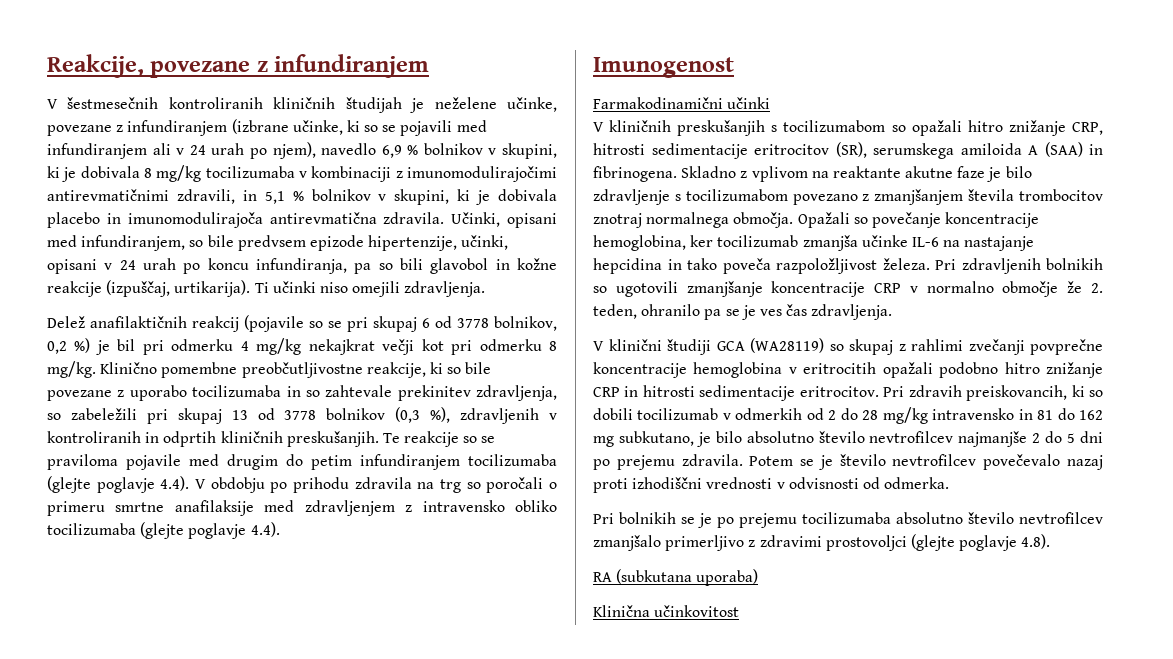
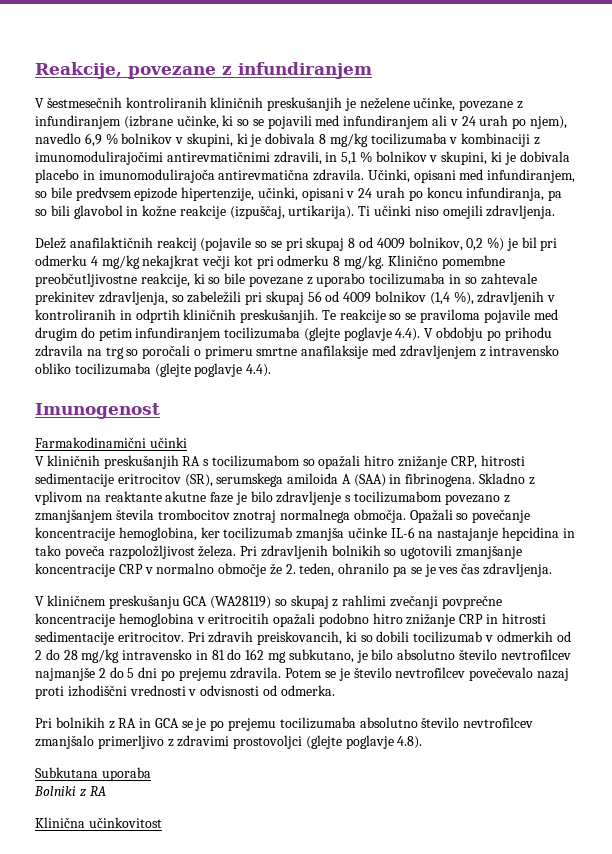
- V šestmesečnih kontroliranih kliničnih študijah je neželene učinke, povezane z infundiranjem (izbrane učinke, ki so se pojavili med infundiranjem ali v 24 urah po njem), navedlo 6,9 % bolnikov v skupini, ki je dobivala 8 mg/kg tocilizumaba v kombinaciji z imunomodulirajočimi antirevmatičnimi zdravili, in 5,1 % bolnikov v skupini, ki je dobivala placebo in imunomodulirajoča antirevmatična zdravila.
+ V šestmesečnih kontroliranih kliničnih preskušanjih je neželene učinke, povezane z infundiranjem (izbrane učinke, ki so se pojavili med infundiranjem ali v 24 urah po njem), navedlo 6,9 % bolnikov v skupini, ki je dobivala 8 mg/kg tocilizumaba v kombinaciji z imunomodulirajočimi antirevmatičnimi zdravili, in 5,1 % bolnikov v skupini, ki je dobivala placebo in imunomodulirajoča antirevmatična zdravila.
- Delež anafilaktičnih reakcij (pojavile so se pri skupaj 6 od 3778 bolnikov, 0,2 %) je bil pri odmerku 4 mg/kg nekajkrat večji kot pri odmerku 8 mg/kg.
+ Delež anafilaktičnih reakcij (pojavile so se pri skupaj 8 od 4009 bolnikov, 0,2 %) je bil pri odmerku 4 mg/kg nekajkrat večji kot pri odmerku 8 mg/kg.
- Klinično pomembne preobčutljivostne reakcije, ki so bile povezane z uporabo tocilizumaba in so zahtevale prekinitev zdravljenja, so zabeležili pri skupaj 13 od 3778 bolnikov (0,3 %), zdravljenih v kontroliranih in odprtih kliničnih preskušanjih.
+ Klinično pomembne preobčutljivostne reakcije, ki so bile povezane z uporabo tocilizumaba in so zahtevale prekinitev zdravljenja, so zabeležili pri skupaj 56 od 4009 bolnikov (1,4 %), zdravljenih v kontroliranih in odprtih kliničnih preskušanjih.
- V kliničnih preskušanjih s tocilizumabom so opažali hitro znižanje CRP, hitrosti sedimentacije eritrocitov (SR), serumskega amiloida A (SAA) in fibrinogena.
+ V kliničnih preskušanjih RA s tocilizumabom so opažali hitro znižanje CRP, hitrosti sedimentacije eritrocitov (SR), serumskega amiloida A (SAA) in fibrinogena.
- V klinični študiji GCA (WA28119) so skupaj z rahlimi zvečanji povprečne koncentracije hemoglobina v eritrocitih opažali podobno hitro znižanje CRP in hitrosti sedimentacije eritrocitov.
+ V kliničnem preskušanju GCA (WA28119) so skupaj z rahlimi zvečanji povprečne koncentracije hemoglobina v eritrocitih opažali podobno hitro znižanje CRP in hitrosti sedimentacije eritrocitov.
- Pri bolnikih se je po prejemu tocilizumaba absolutno število nevtrofilcev zmanjšalo primerljivo z zdravimi prostovoljci (glejte poglavje 4.8).
+ Pri bolnikih z RA in GCA se je po prejemu tocilizumaba absolutno število nevtrofilcev zmanjšalo primerljivo z zdravimi prostovoljci (glejte poglavje 4.8).
- RA (subkutana uporaba)
+ Subkutana uporaba
+ Bolniki z RA

